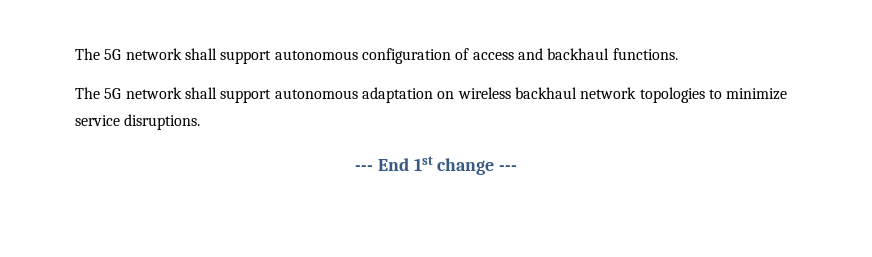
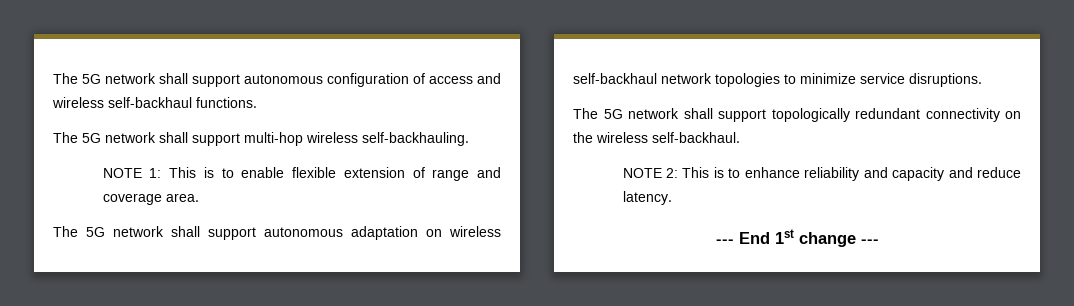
- The 5G network shall support autonomous configuration of access and backhaul functions.
+ The 5G network shall support autonomous configuration of access and wireless self-backhaul functions.
+ The 5G network shall support multi-hop wireless self-backhauling.
+ NOTE 1: This is to enable flexible extension of range and coverage area.
- The 5G network shall support autonomous adaptation on wireless backhaul network topologies to minimize service disruptions.
+ The 5G network shall support autonomous adaptation on wireless self-backhaul network topologies to minimize service disruptions.
+ The 5G network shall support topologically redundant connectivity on the wireless self-backhaul.
+ NOTE 2: This is to enhance reliability and capacity and reduce latency.

